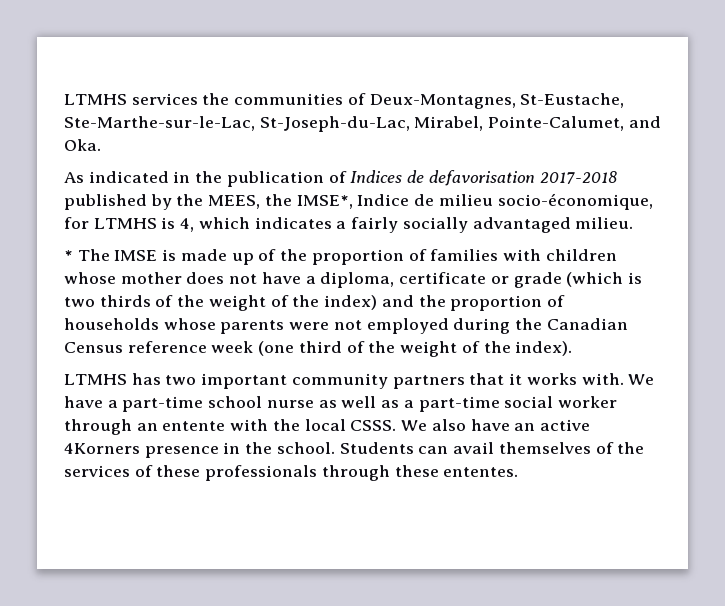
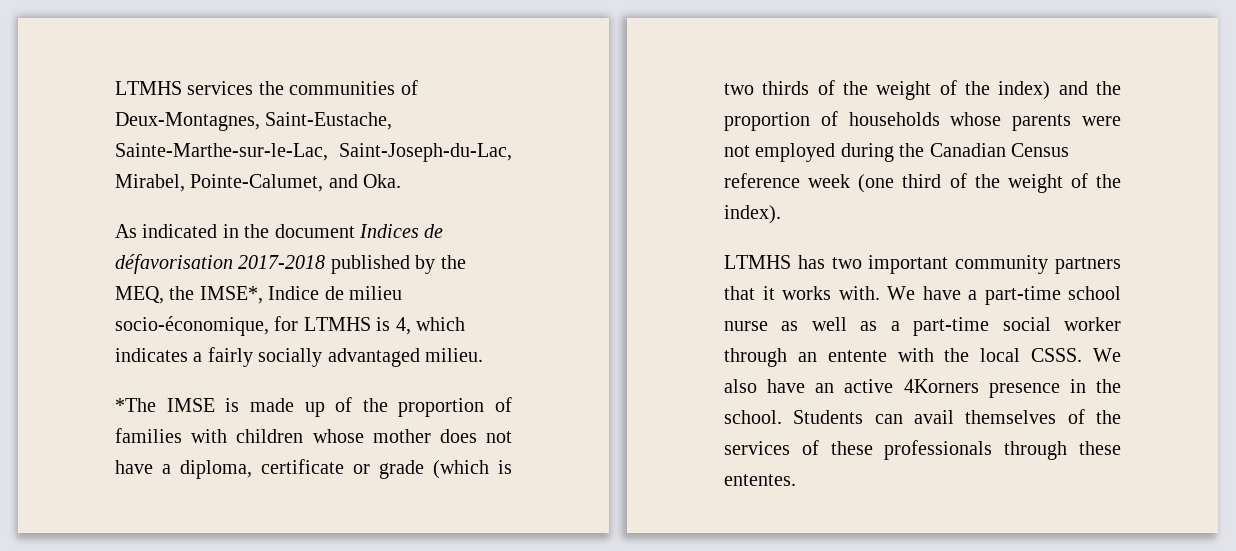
- LTMHS services the communities of Deux-Montagnes, St-Eustache, Ste-Marthe-sur-le-Lac, St-Joseph-du-Lac, Mirabel, Pointe-Calumet, and Oka.
+ LTMHS services the communities of Deux-Montagnes, Saint-Eustache, Sainte-Marthe-sur-le-Lac, Saint-Joseph-du-Lac, Mirabel, Pointe-Calumet, and Oka.
- As indicated in the publication of Indices de defavorisation 2017-2018 published by the MEES, the IMSE*, Indice de milieu socio-économique, for LTMHS is 4, which indicates a fairly socially advantaged milieu.
+ As indicated in the document Indices de défavorisation 2017-2018 published by the MEQ, the IMSE*, Indice de milieu socio-économique, for LTMHS is 4, which indicates a fairly socially advantaged milieu.
- * The IMSE is made up of the proportion of families with children whose mother does not have a diploma, certificate or grade (which is two thirds of the weight of the index) and the proportion of households whose parents were not employed during the Canadian Census reference week (one third of the weight of the index).
+ *The IMSE is made up of the proportion of families with children whose mother does not have a diploma, certificate or grade (which is two thirds of the weight of the index) and the proportion of households whose parents were not employed during the Canadian Census reference week (one third of the weight of the index).

